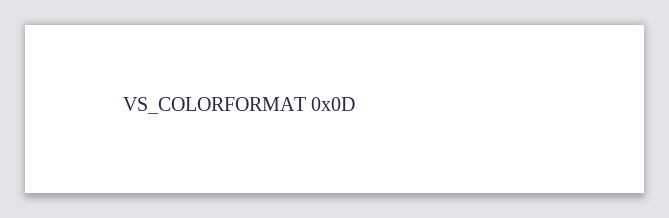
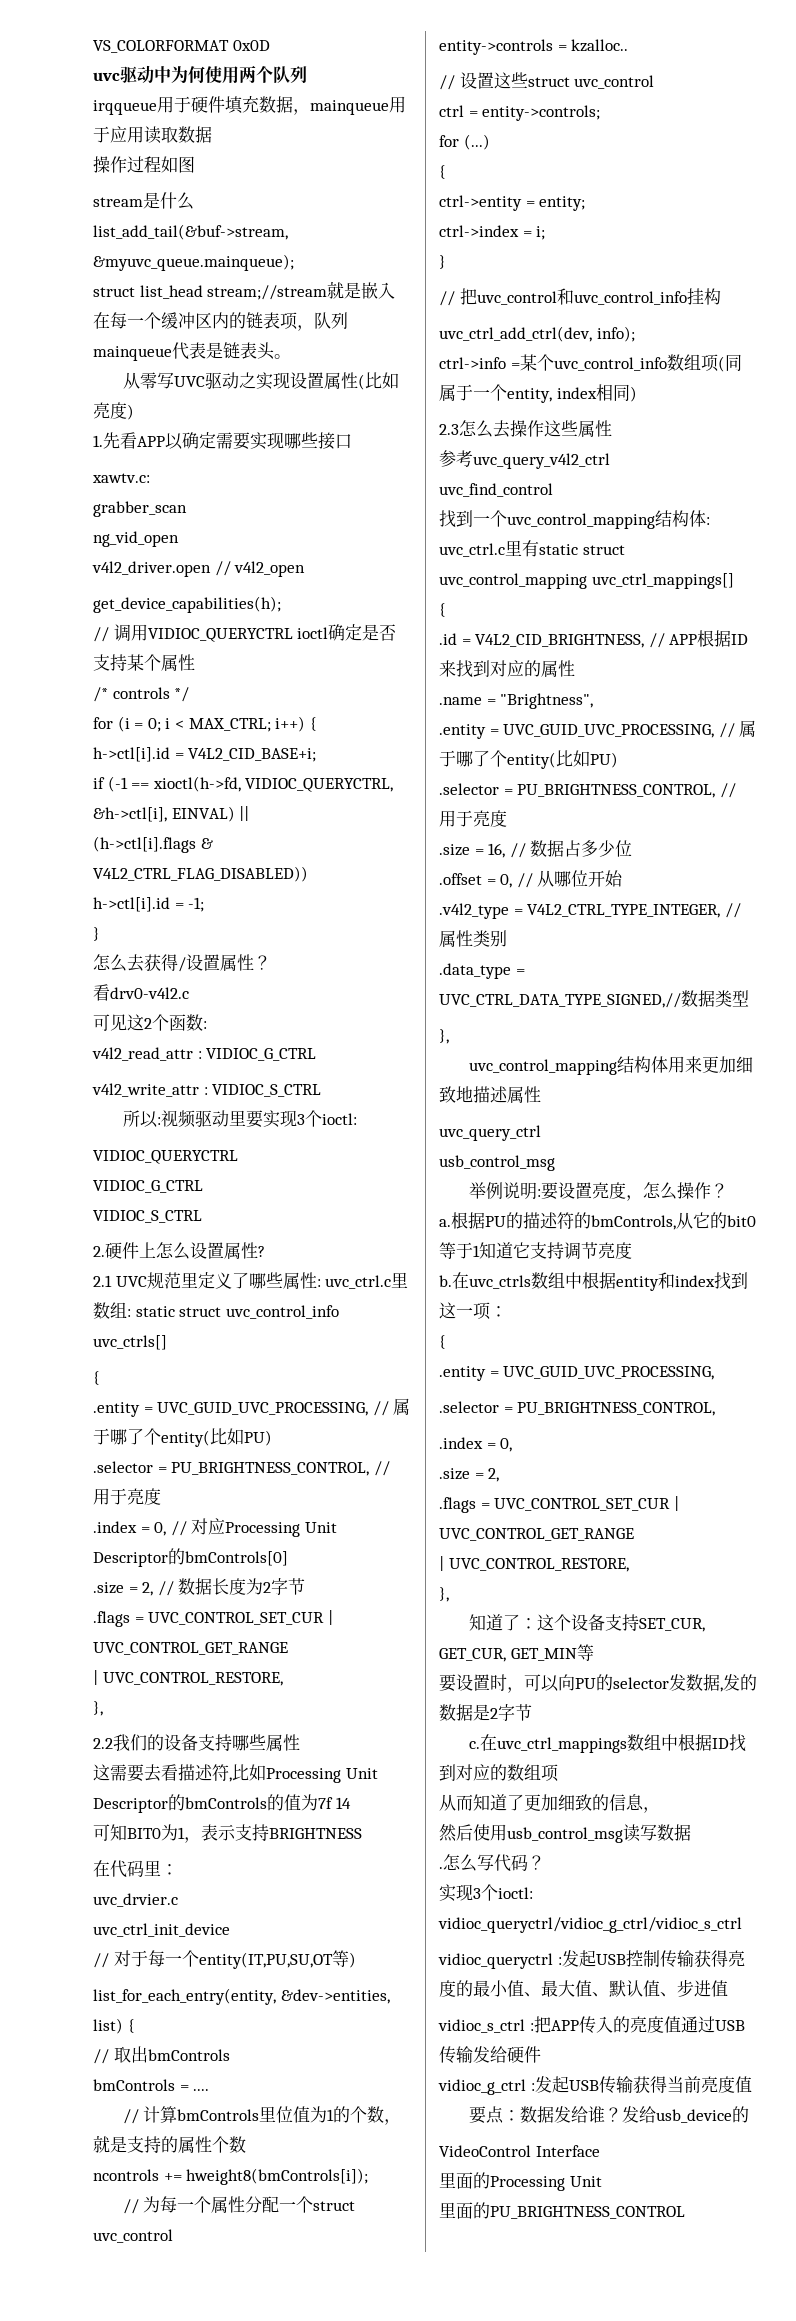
+ uvc驱动中为何使用两个队列
+ irqqueue用于硬件填充数据，mainqueue用于应用读取数据
+ 操作过程如图
+ stream是什么
+ list_add_tail(&buf->stream, &myuvc_queue.mainqueue);
+ struct list_head stream;//stream就是嵌入在每一个缓冲区内的链表项，队列mainqueue代表是链表头。
+ 从零写UVC驱动之实现设置属性(比如亮度)
+ 1.先看APP以确定需要实现哪些接口
+ xawtv.c:
+ grabber_scan
+ ng_vid_open
+ v4l2_driver.open // v4l2_open
+ get_device_capabilities(h);
+ // 调用VIDIOC_QUERYCTRL ioctl确定是否支持某个属性
+ /* controls */
+ for (i = 0; i < MAX_CTRL; i++) {
+ h->ctl[i].id = V4L2_CID_BASE+i;
+ if (-1 == xioctl(h->fd, VIDIOC_QUERYCTRL, &h->ctl[i], EINVAL) ||
+ (h->ctl[i].flags & V4L2_CTRL_FLAG_DISABLED))
+ h->ctl[i].id = -1;
+ }
+ 怎么去获得/设置属性？
+ 看drv0-v4l2.c
+ 可见这2个函数:
+ v4l2_read_attr : VIDIOC_G_CTRL
+ v4l2_write_attr : VIDIOC_S_CTRL
+ 所以:视频驱动里要实现3个ioctl:
+ VIDIOC_QUERYCTRL
+ VIDIOC_G_CTRL
+ VIDIOC_S_CTRL
+ 2.硬件上怎么设置属性?
+ 2.1 UVC规范里定义了哪些属性: uvc_ctrl.c里数组: static struct uvc_control_info uvc_ctrls[]
+ {
+ .entity = UVC_GUID_UVC_PROCESSING, // 属于哪了个entity(比如PU)
+ .selector = PU_BRIGHTNESS_CONTROL, // 用于亮度
+ .index = 0, // 对应Processing Unit Descriptor的bmControls[0]
+ .size = 2, // 数据长度为2字节
+ .flags = UVC_CONTROL_SET_CUR | UVC_CONTROL_GET_RANGE
+ | UVC_CONTROL_RESTORE,
+ },
+ 2.2我们的设备支持哪些属性
+ 这需要去看描述符,比如Processing Unit Descriptor的bmControls的值为7f 14
+ 可知BIT0为1，表示支持BRIGHTNESS
+ 在代码里：
+ uvc_drvier.c
+ uvc_ctrl_init_device
+ // 对于每一个entity(IT,PU,SU,OT等)
+ list_for_each_entry(entity, &dev->entities, list) {
+ // 取出bmControls
+ bmControls = ....
+ // 计算bmControls里位值为1的个数，就是支持的属性个数
+ ncontrols += hweight8(bmControls[i]);
+ // 为每一个属性分配一个struct uvc_control
+ entity->controls = kzalloc..
+ // 设置这些struct uvc_control
+ ctrl = entity->controls;
+ for (...)
+ {
+ ctrl->entity = entity;
+ ctrl->index = i;
+ }
+ // 把uvc_control和uvc_control_info挂构
+ uvc_ctrl_add_ctrl(dev, info);
+ ctrl->info =某个uvc_control_info数组项(同属于一个entity, index相同)
+ 2.3怎么去操作这些属性
+ 参考uvc_query_v4l2_ctrl
+ uvc_find_control
+ 找到一个uvc_control_mapping结构体: uvc_ctrl.c里有static struct uvc_control_mapping uvc_ctrl_mappings[]
+ {
+ .id = V4L2_CID_BRIGHTNESS, // APP根据ID来找到对应的属性
+ .name = "Brightness",
+ .entity = UVC_GUID_UVC_PROCESSING, // 属于哪了个entity(比如PU)
+ .selector = PU_BRIGHTNESS_CONTROL, // 用于亮度
+ .size = 16, // 数据占多少位
+ .offset = 0, // 从哪位开始
+ .v4l2_type = V4L2_CTRL_TYPE_INTEGER, // 属性类别
+ .data_type = UVC_CTRL_DATA_TYPE_SIGNED,//数据类型
+ },
+ uvc_control_mapping结构体用来更加细致地描述属性
+ uvc_query_ctrl
+ usb_control_msg
+ 举例说明:要设置亮度，怎么操作？
+ a.根据PU的描述符的bmControls,从它的bit0等于1知道它支持调节亮度
+ b.在uvc_ctrls数组中根据entity和index找到这一项：
+ {
+ .entity = UVC_GUID_UVC_PROCESSING,
+ .selector = PU_BRIGHTNESS_CONTROL,
+ .index = 0,
+ .size = 2,
+ .flags = UVC_CONTROL_SET_CUR | UVC_CONTROL_GET_RANGE
+ | UVC_CONTROL_RESTORE,
+ },
+ 知道了：这个设备支持SET_CUR, GET_CUR, GET_MIN等
+ 要设置时，可以向PU的selector发数据,发的数据是2字节
+ c.在uvc_ctrl_mappings数组中根据ID找到对应的数组项
+ 从而知道了更加细致的信息，
+ 然后使用usb_control_msg读写数据
+ .怎么写代码？
+ 实现3个ioctl: vidioc_queryctrl/vidioc_g_ctrl/vidioc_s_ctrl
+ vidioc_queryctrl :发起USB控制传输获得亮度的最小值、最大值、默认值、步进值
+ vidioc_s_ctrl :把APP传入的亮度值通过USB传输发给硬件
+ vidioc_g_ctrl :发起USB传输获得当前亮度值
+ 要点：数据发给谁？发给usb_device的
+ VideoControl Interface
+ 里面的Processing Unit
+ 里面的PU_BRIGHTNESS_CONTROL

